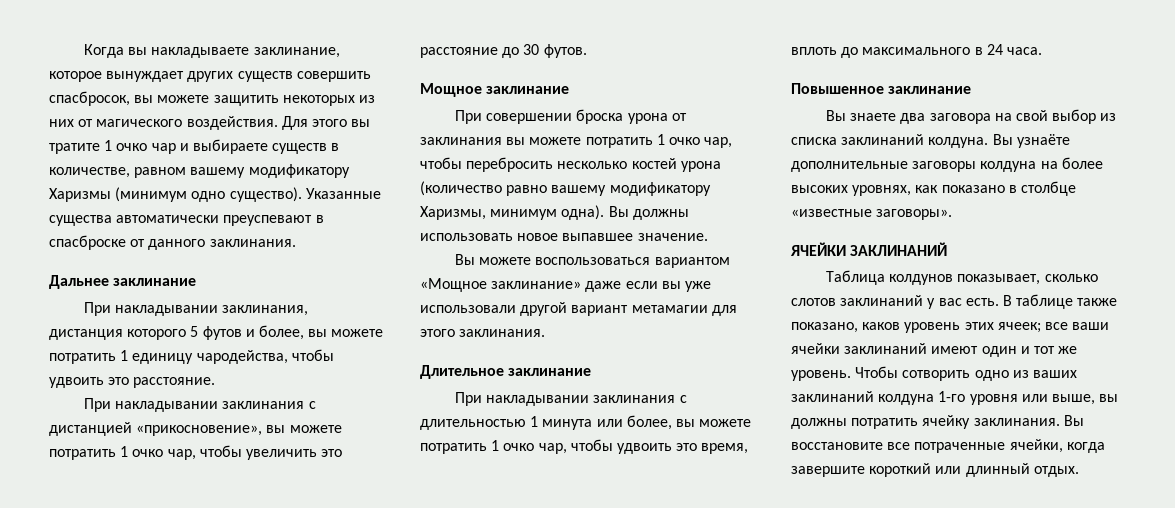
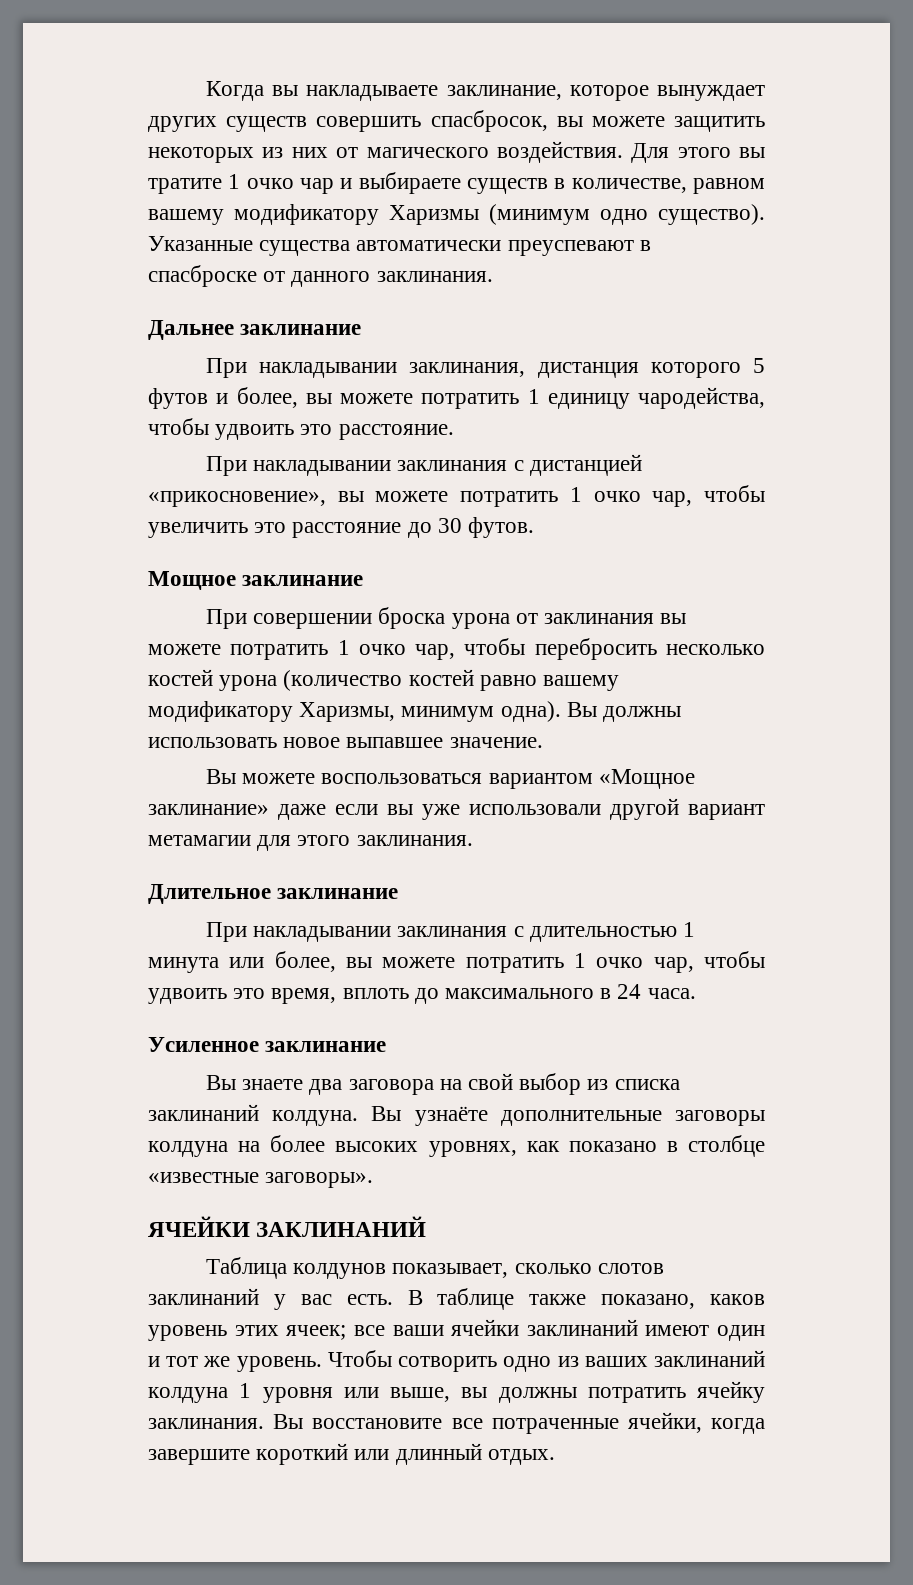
- При совершении броска урона от заклинания вы можете потратить 1 очко чар, чтобы перебросить несколько костей урона (количество равно вашему модификатору Харизмы, минимум одна).
+ При совершении броска урона от заклинания вы можете потратить 1 очко чар, чтобы перебросить несколько костей урона (количество костей равно вашему модификатору Харизмы, минимум одна).
- Повышенное заклинание
+ Усиленное заклинание
- Чтобы сотворить одно из ваших заклинаний колдуна 1-го уровня или выше, вы должны потратить ячейку заклинания.
+ Чтобы сотворить одно из ваших заклинаний колдуна 1 уровня или выше, вы должны потратить ячейку заклинания.

